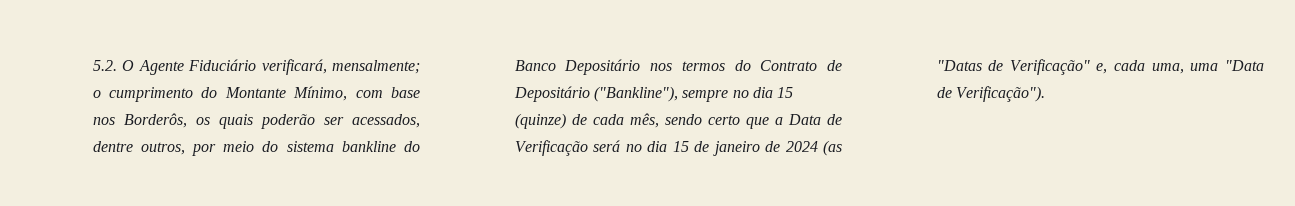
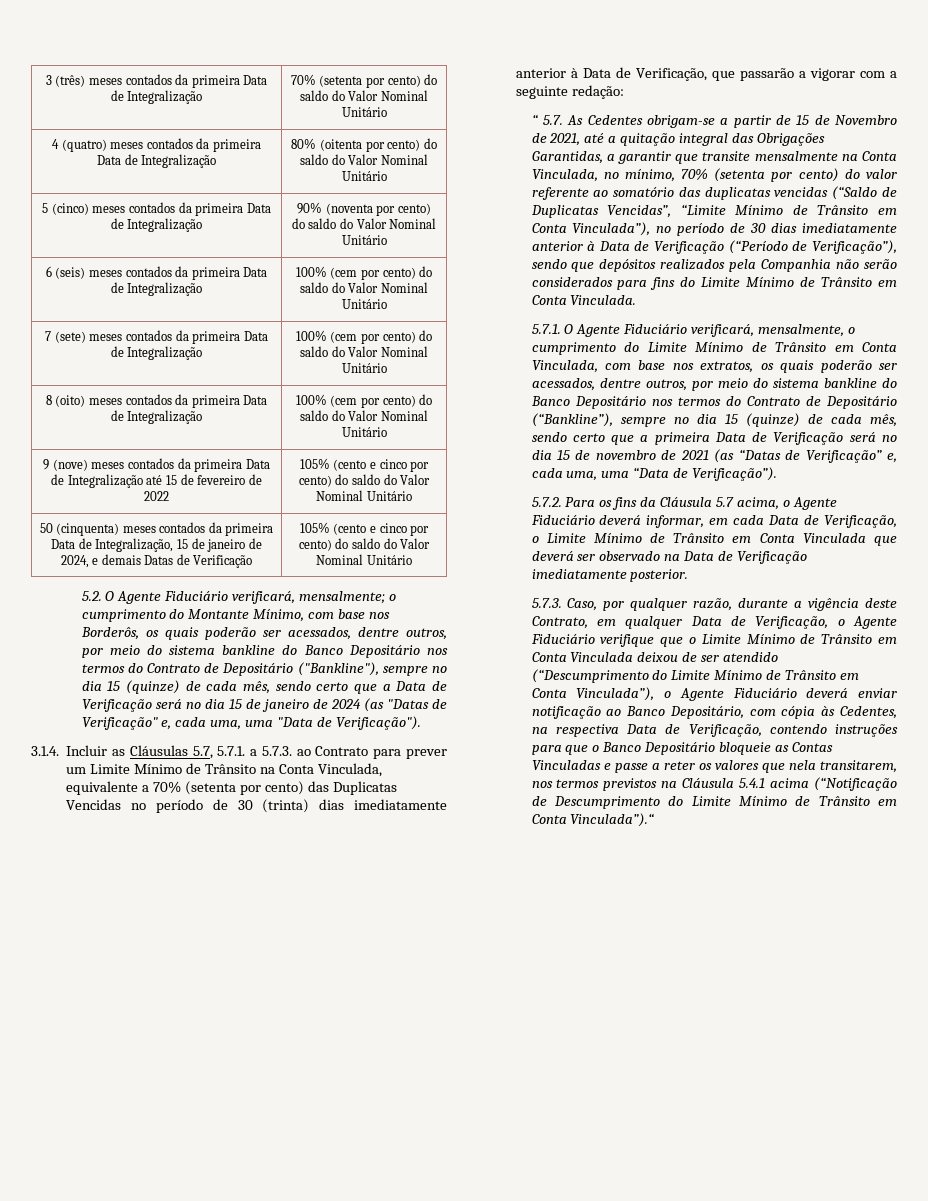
+ 3 (três) meses contados da primeira Data de Integralização | 70% (setenta por cento) do saldo do Valor Nominal Unitário
+ 4 (quatro) meses contados da primeira Data de Integralização | 80% (oitenta por cento) do saldo do Valor Nominal Unitário
+ 5 (cinco) meses contados da primeira Data de Integralização | 90% (noventa por cento) do saldo do Valor Nominal Unitário
+ 6 (seis) meses contados da primeira Data de Integralização | 100% (cem por cento) do saldo do Valor Nominal Unitário
+ 7 (sete) meses contados da primeira Data de Integralização | 100% (cem por cento) do saldo do Valor Nominal Unitário
+ 8 (oito) meses contados da primeira Data de Integralização | 100% (cem por cento) do saldo do Valor Nominal Unitário
+ 9 (nove) meses contados da primeira Data de Integralização até 15 de fevereiro de 2022 | 105% (cento e cinco por cento) do saldo do Valor Nominal Unitário
+ 50 (cinquenta) meses contados da primeira Data de Integralização, 15 de janeiro de 2024, e demais Datas de Verificação | 105% (cento e cinco por cento) do saldo do Valor Nominal Unitário
+ 3.1.4. Incluir as Cláusulas 5.7, 5.7.1. a 5.7.3. ao Contrato para prever um Limite Mínimo de Trânsito na Conta Vinculada, equivalente a 70% (setenta por cento) das Duplicatas Vencidas no período de 30 (trinta) dias imediatamente anterior à Data de Verificação, que passarão a vigorar com a seguinte redação:
+ “ 5.7. As Cedentes obrigam-se a partir de 15 de Novembro de 2021, até a quitação integral das Obrigações Garantidas, a garantir que transite mensalmente na Conta Vinculada, no mínimo, 70% (setenta por cento) do valor referente ao somatório das duplicatas vencidas (“Saldo de Duplicatas Vencidas”, “Limite Mínimo de Trânsito em Conta Vinculada”), no período de 30 dias imediatamente anterior à Data de Verificação (“Período de Verificação”), sendo que depósitos realizados pela Companhia não serão considerados para fins do Limite Mínimo de Trânsito em Conta Vinculada.
+ 5.7.1. O Agente Fiduciário verificará, mensalmente, o cumprimento do Limite Mínimo de Trânsito em Conta Vinculada, com base nos extratos, os quais poderão ser acessados, dentre outros, por meio do sistema bankline do Banco Depositário nos termos do Contrato de Depositário (“Bankline”), sempre no dia 15 (quinze) de cada mês, sendo certo que a primeira Data de Verificação será no dia 15 de novembro de 2021 (as “Datas de Verificação” e, cada uma, uma “Data de Verificação”).
+ 5.7.2. Para os fins da Cláusula 5.7 acima, o Agente Fiduciário deverá informar, em cada Data de Verificação, o Limite Mínimo de Trânsito em Conta Vinculada que deverá ser observado na Data de Verificação imediatamente posterior.
+ 5.7.3. Caso, por qualquer razão, durante a vigência deste Contrato, em qualquer Data de Verificação, o Agente Fiduciário verifique que o Limite Mínimo de Trânsito em Conta Vinculada deixou de ser atendido (“Descumprimento do Limite Mínimo de Trânsito em Conta Vinculada”), o Agente Fiduciário deverá enviar notificação ao Banco Depositário, com cópia às Cedentes, na respectiva Data de Verificação, contendo instruções para que o Banco Depositário bloqueie as Contas Vinculadas e passe a reter os valores que nela transitarem, nos termos previstos na Cláusula 5.4.1 acima (“Notificação de Descumprimento do Limite Mínimo de Trânsito em Conta Vinculada”).“

